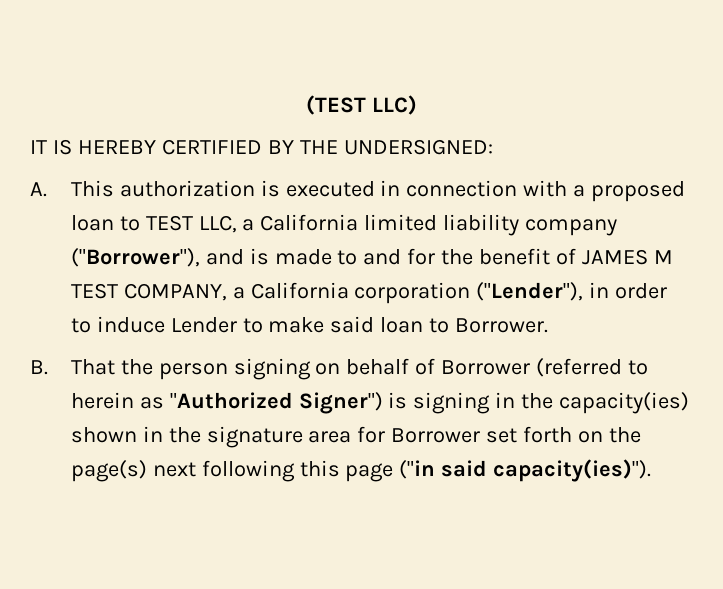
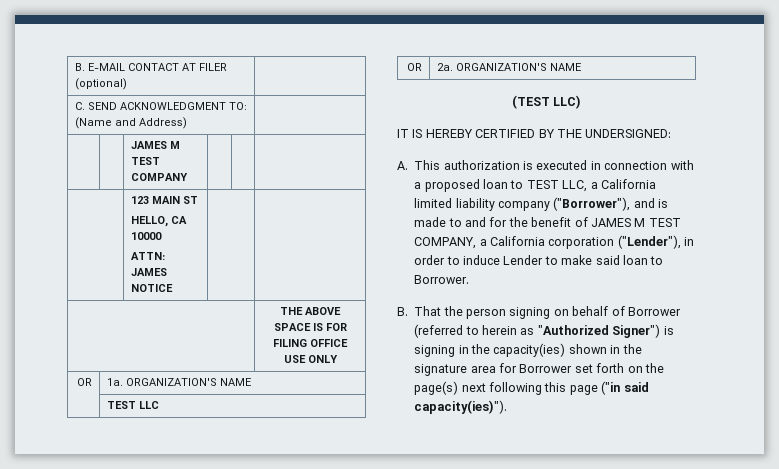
+ B. E-MAIL CONTACT AT FILER (optional) |
+ C. SEND ACKNOWLEDGMENT TO: (Name and Address) |
+ | | JAMES M TEST COMPANY | | |
+ | 123 MAIN ST
+ HELLO, CA 10000
+ ATTN: JAMES NOTICE | |
+ | THE ABOVE SPACE IS FOR FILING OFFICE USE ONLY
+ OR | 1a. ORGANIZATION'S NAME
+ | TEST LLC
+ OR | 2a. ORGANIZATION'S NAME

